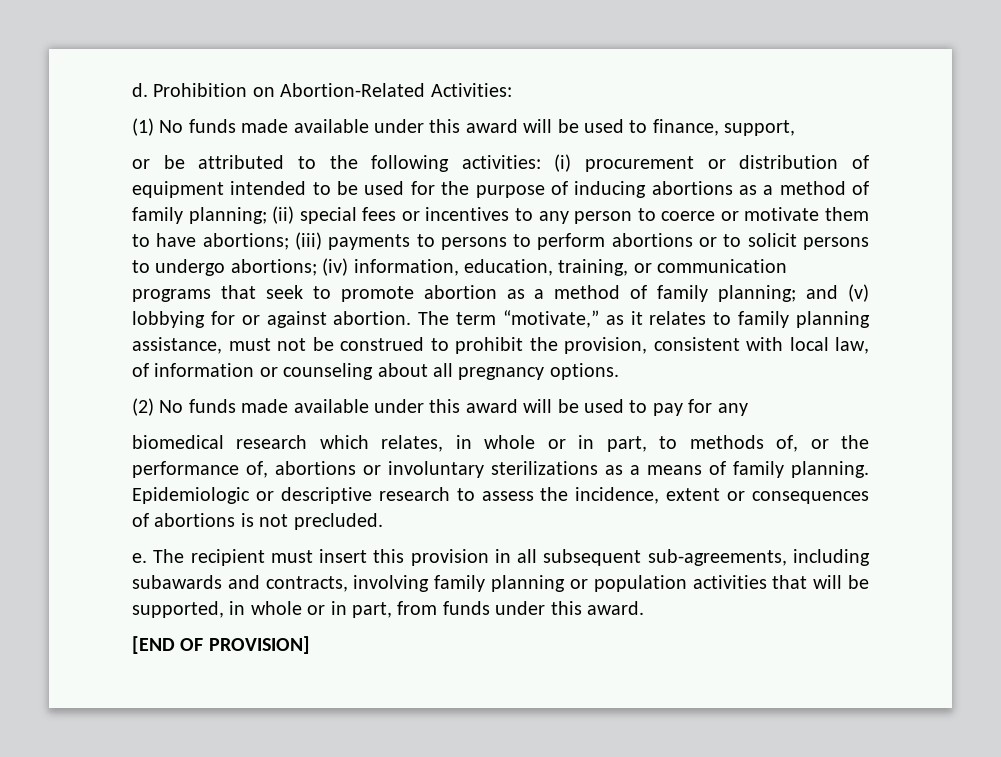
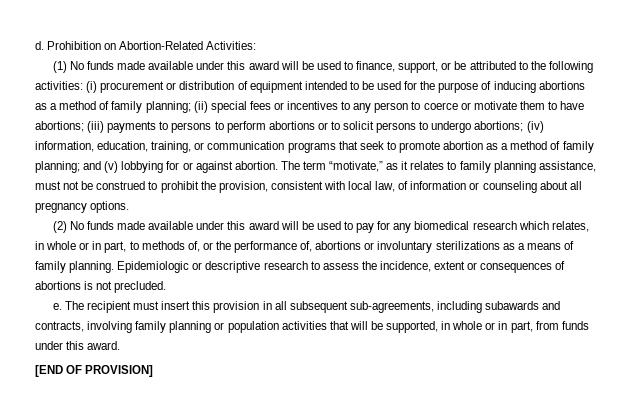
- (1) No funds made available under this award will be used to finance, support,
- or be attributed to the following activities:
+ (1) No funds made available under this award will be used to finance, support, or be attributed to the following activities:
- (2) No funds made available under this award will be used to pay for any
- biomedical research which relates, in whole or in part, to methods of, or the performance of, abortions or involuntary sterilizations as a means of family planning.
+ (2) No funds made available under this award will be used to pay for any biomedical research which relates, in whole or in part, to methods of, or the performance of, abortions or involuntary sterilizations as a means of family planning.

